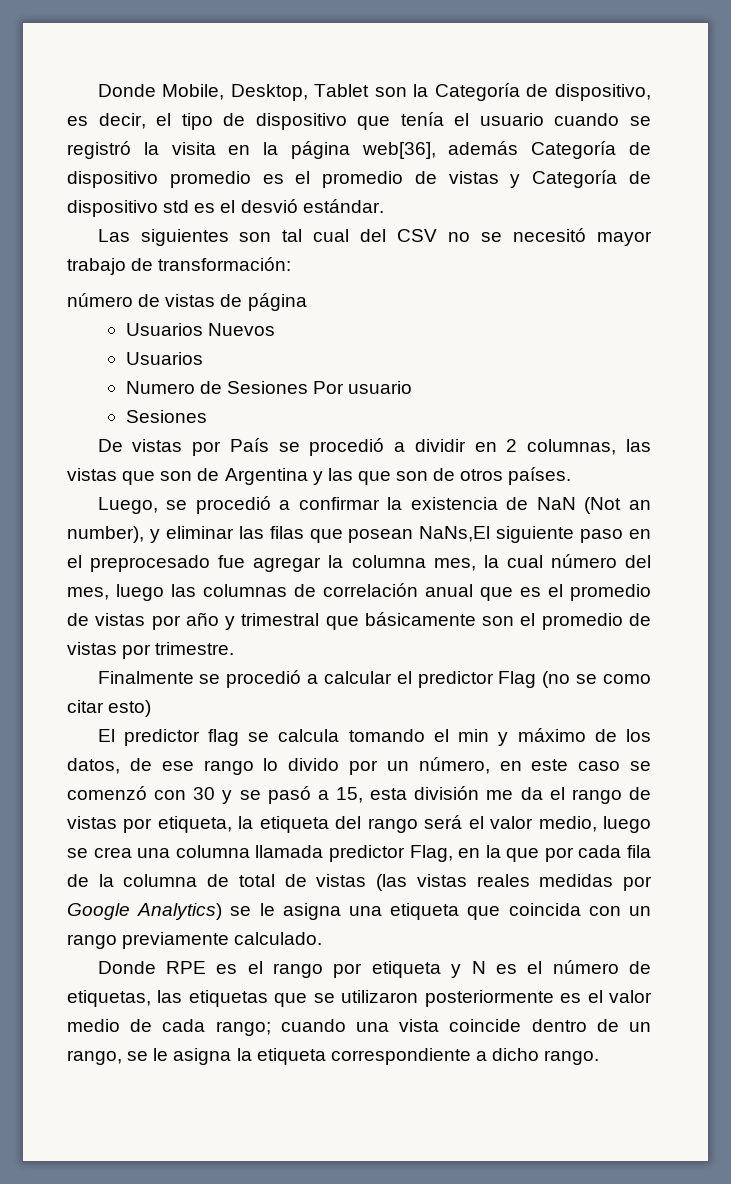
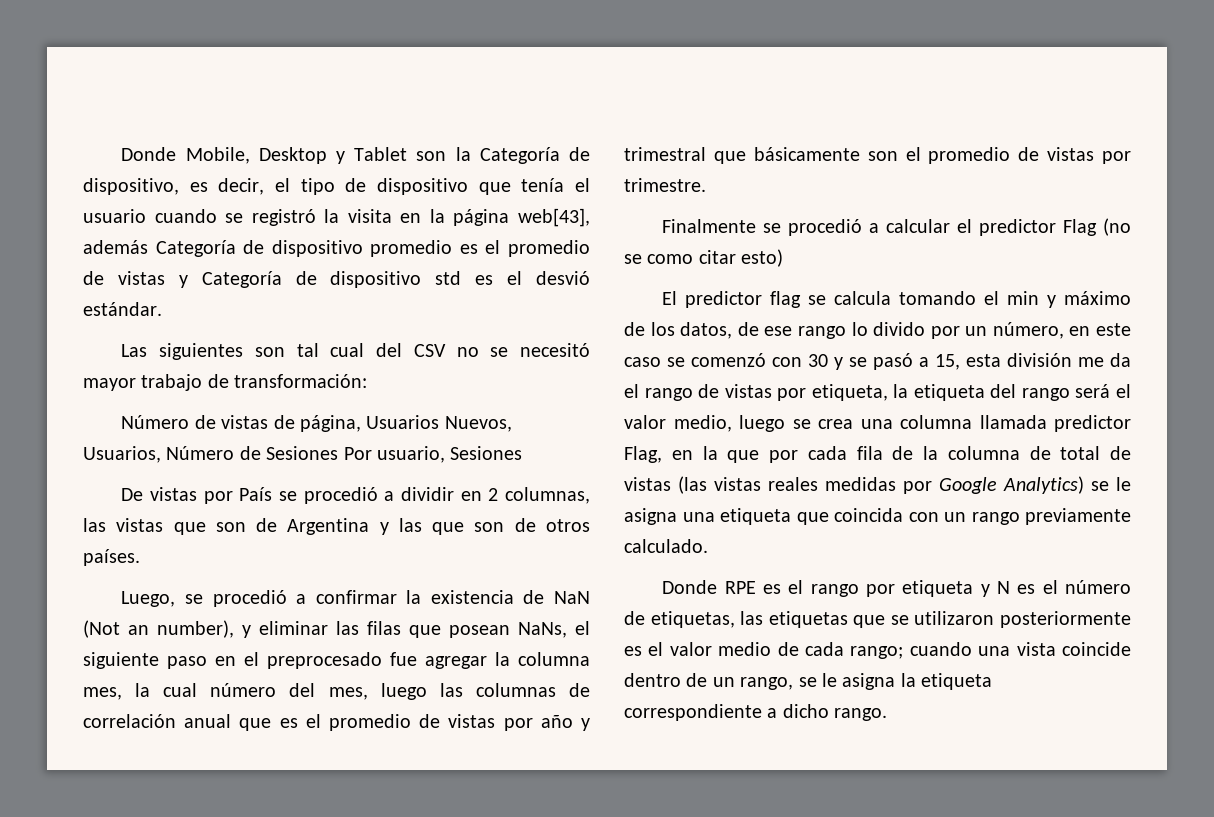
- Donde Mobile, Desktop, Tablet son la Categoría de dispositivo, es decir, el tipo de dispositivo que tenía el usuario cuando se registró la visita en la página web[36], además Categoría de dispositivo promedio es el promedio de vistas y Categoría de dispositivo std es el desvió estándar.
+ Donde Mobile, Desktop y Tablet son la Categoría de dispositivo, es decir, el tipo de dispositivo que tenía el usuario cuando se registró la visita en la página web[43], además Categoría de dispositivo promedio es el promedio de vistas y Categoría de dispositivo std es el desvió estándar.
- número de vistas de página
- Usuarios Nuevos
- Usuarios
- Numero de Sesiones Por usuario
- Sesiones
+ Número de vistas de página, Usuarios Nuevos, Usuarios, Número de Sesiones Por usuario, Sesiones
- Luego, se procedió a confirmar la existencia de NaN (Not an number), y eliminar las filas que posean NaNs,El siguiente paso en el preprocesado fue agregar la columna mes, la cual número del mes, luego las columnas de correlación anual que es el promedio de vistas por año y trimestral que básicamente son el promedio de vistas por trimestre.
+ Luego, se procedió a confirmar la existencia de NaN (Not an number), y eliminar las filas que posean NaNs, el siguiente paso en el preprocesado fue agregar la columna mes, la cual número del mes, luego las columnas de correlación anual que es el promedio de vistas por año y trimestral que básicamente son el promedio de vistas por trimestre.

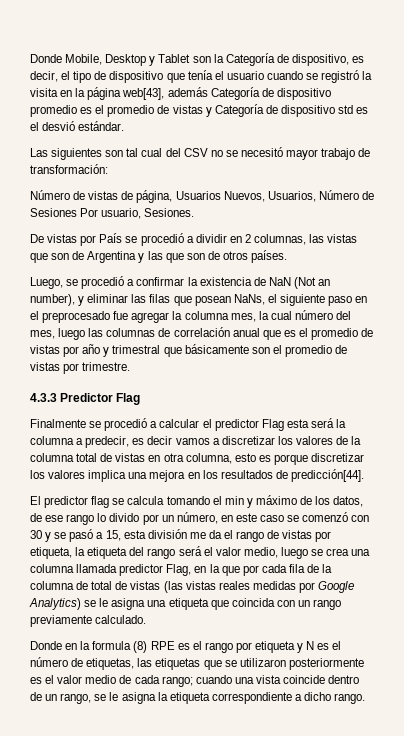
- Número de vistas de página, Usuarios Nuevos, Usuarios, Número de Sesiones Por usuario, Sesiones
+ Número de vistas de página, Usuarios Nuevos, Usuarios, Número de Sesiones Por usuario, Sesiones.
+ 4.3.3 Predictor Flag
- Finalmente se procedió a calcular el predictor Flag (no se como citar esto)
+ Finalmente se procedió a calcular el predictor Flag esta será la columna a predecir, es decir vamos a discretizar los valores de la columna total de vistas en otra columna, esto es porque discretizar los valores implica una mejora en los resultados de predicción[44].
- Donde RPE es el rango por etiqueta y N es el número de etiquetas, las etiquetas que se utilizaron posteriormente es el valor medio de cada rango; cuando una vista coincide dentro de un rango, se le asigna la etiqueta correspondiente a dicho rango.
+ Donde en la formula (8) RPE es el rango por etiqueta y N es el número de etiquetas, las etiquetas que se utilizaron posteriormente es el valor medio de cada rango; cuando una vista coincide dentro de un rango, se le asigna la etiqueta correspondiente a dicho rango.

